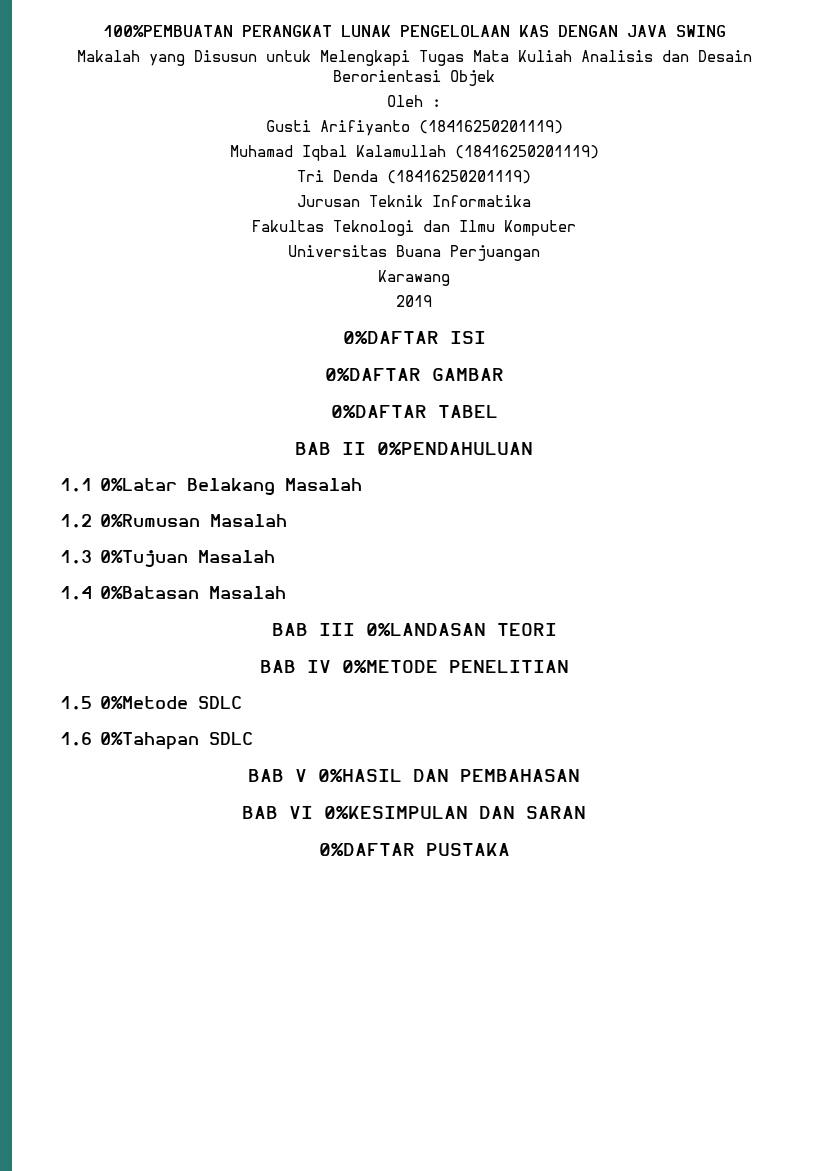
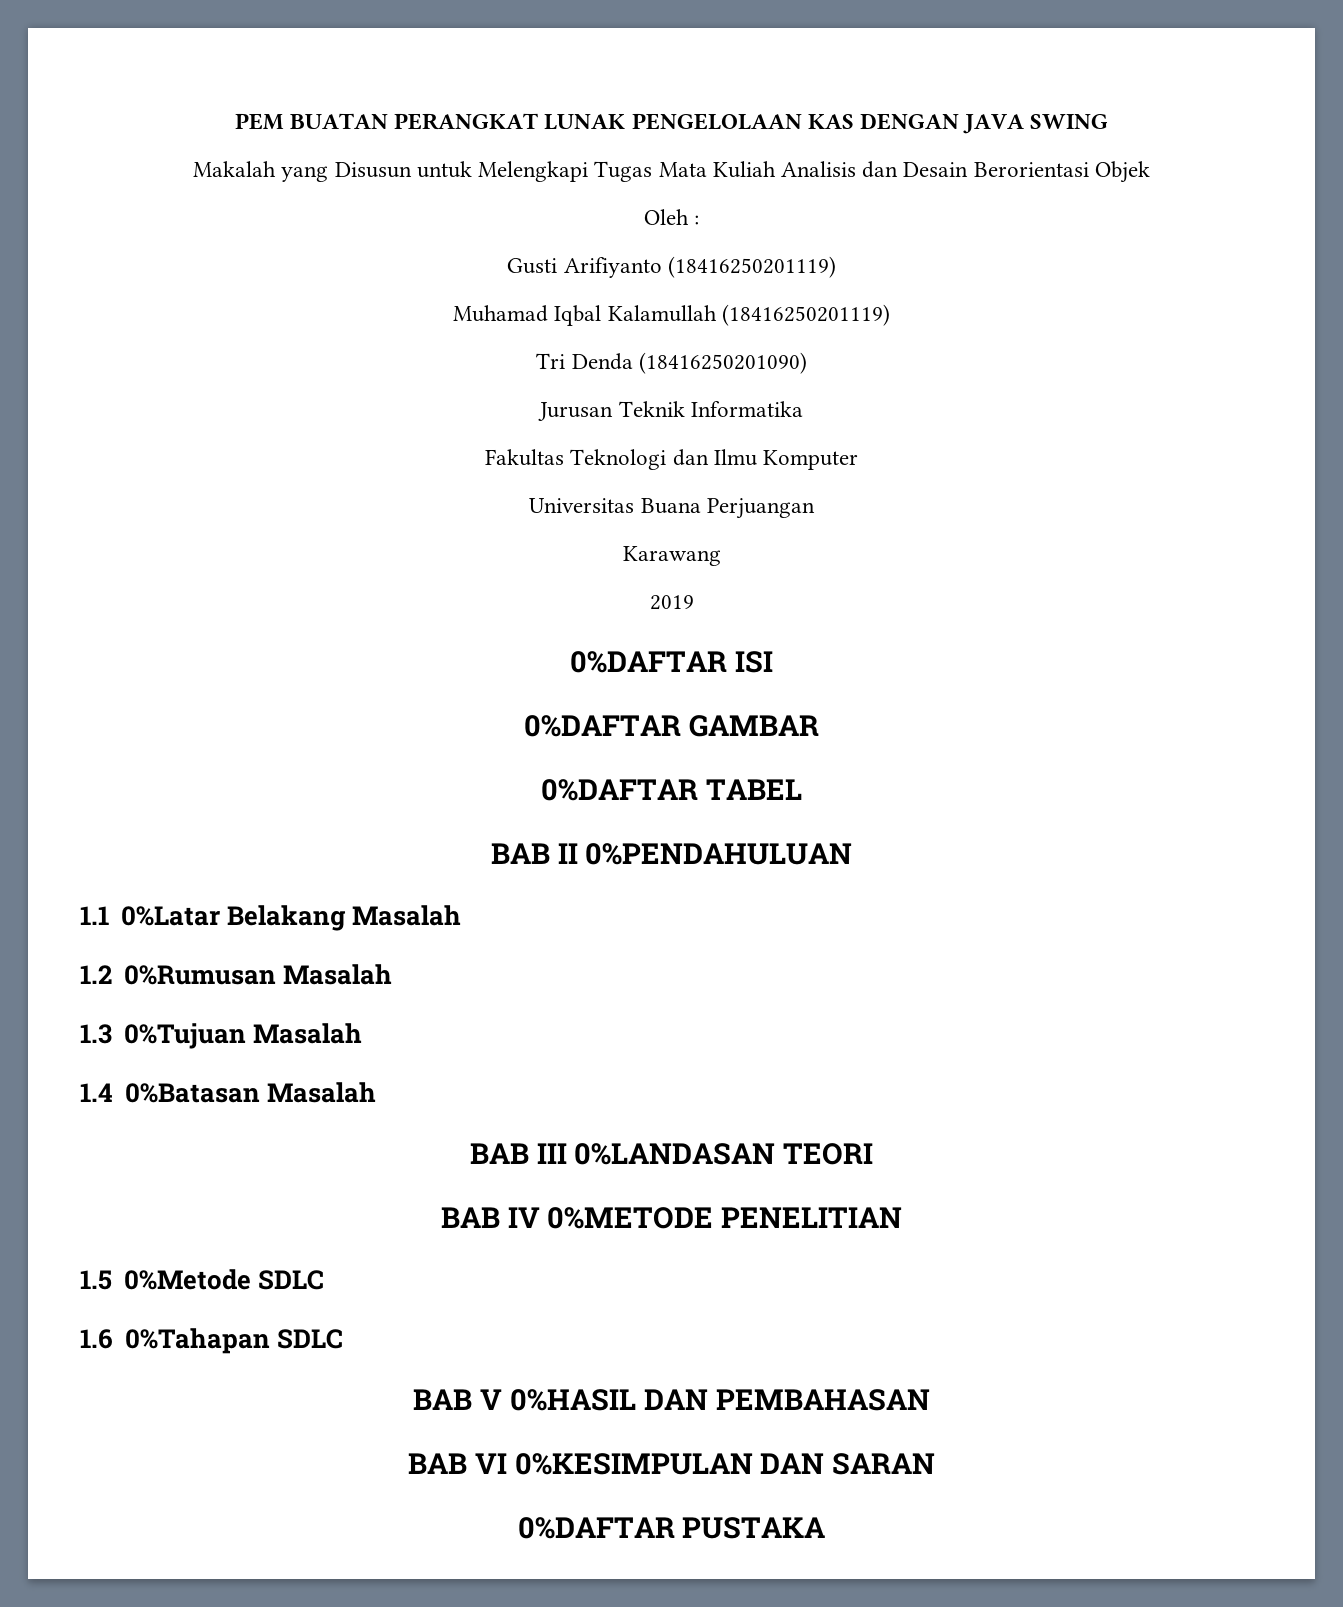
- 100%PEMBUATAN PERANGKAT LUNAK PENGELOLAAN KAS DENGAN JAVA SWING
+ PEM BUATAN PERANGKAT LUNAK PENGELOLAAN KAS DENGAN JAVA SWING
- Tri Denda (18416250201119)
+ Tri Denda (18416250201090)

